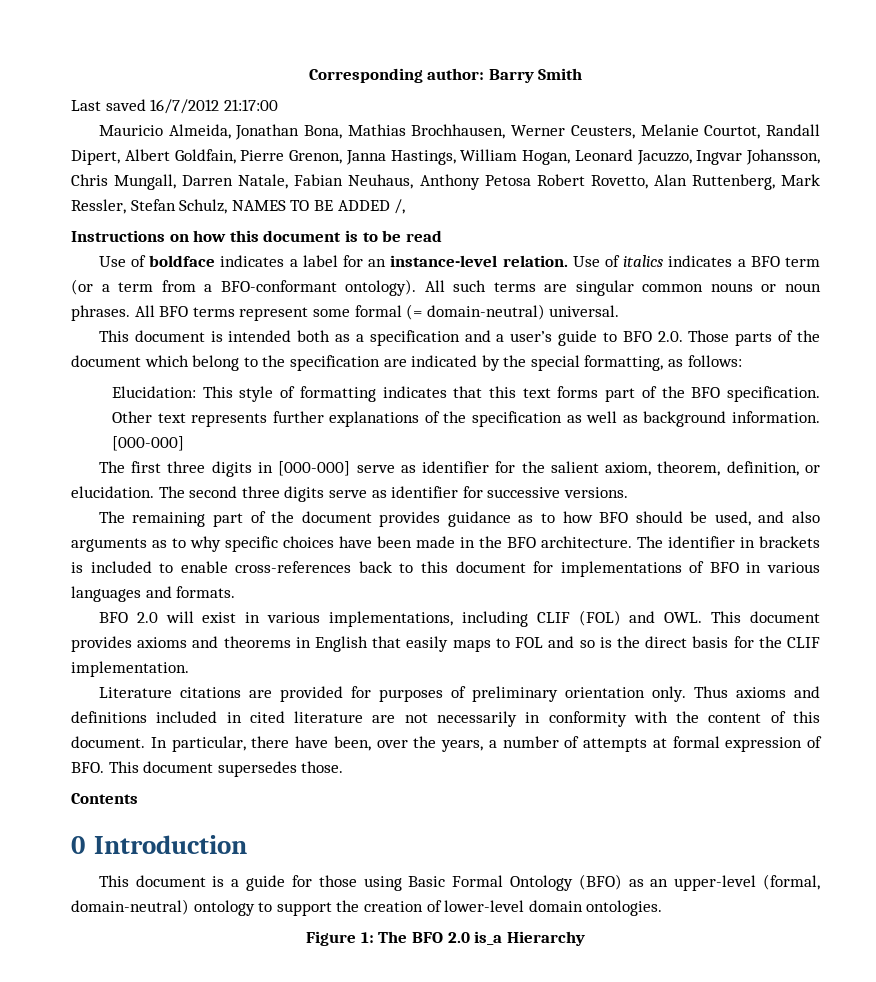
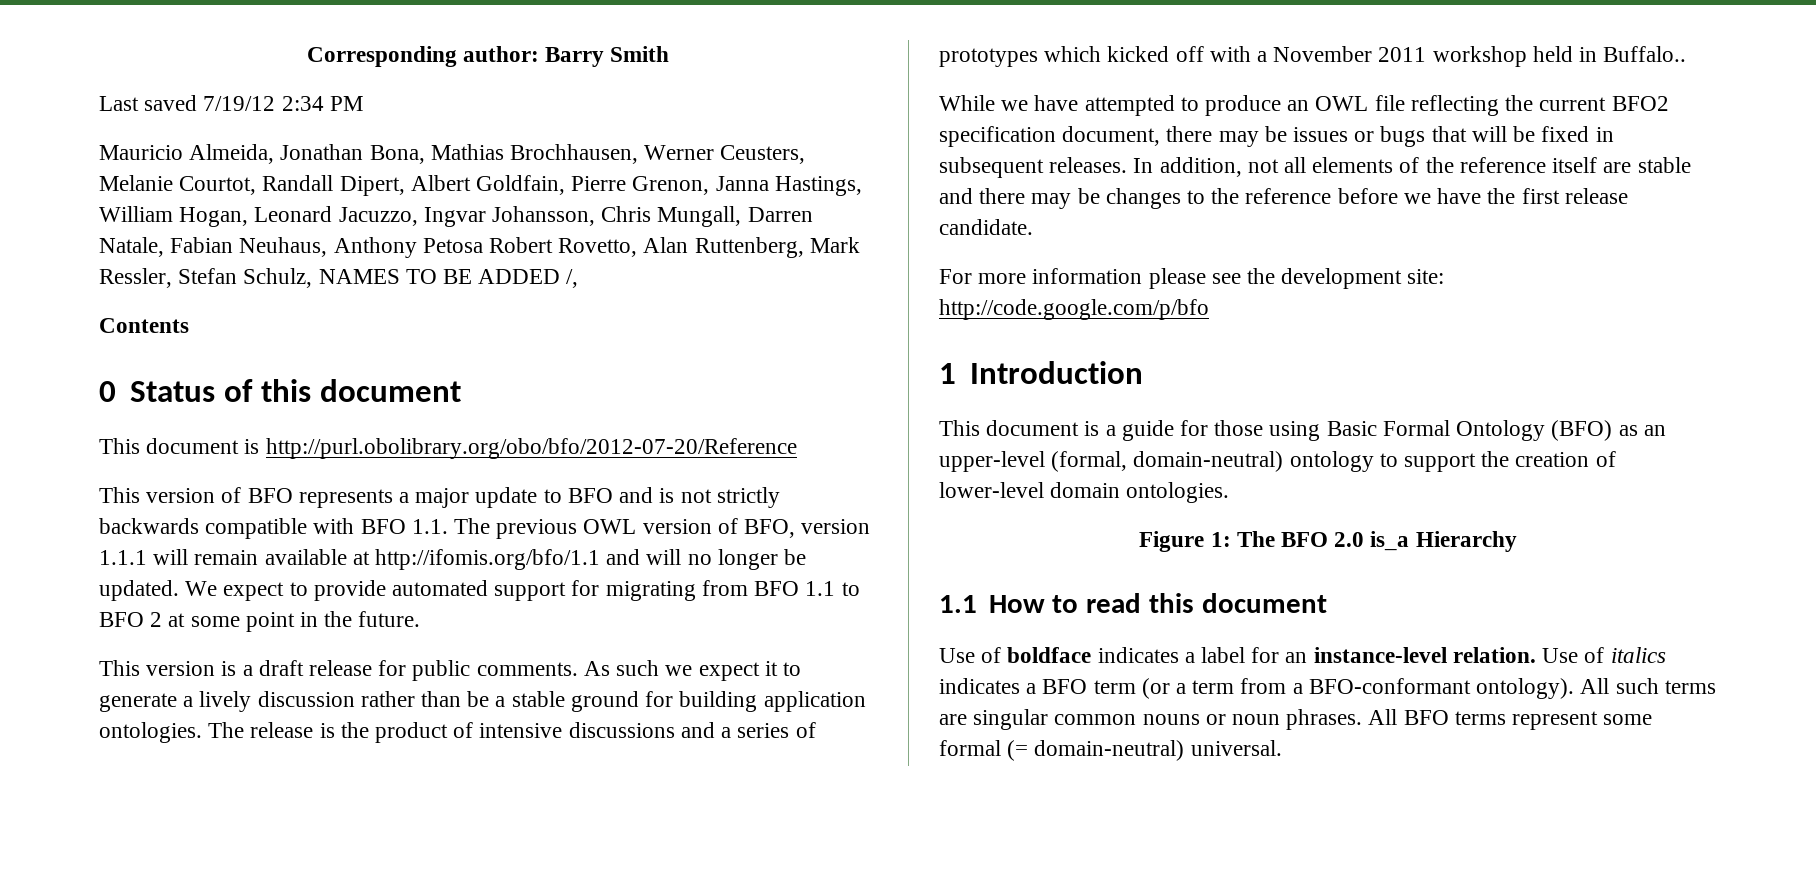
- Last saved 16/7/2012 21:17:00
+ Last saved 7/19/12 2:34 PM
- Instructions on how this document is to be read
+ Contents
+ 0 Status of this document
+ This document is http://purl.obolibrary.org/obo/bfo/2012-07-20/Reference
+ This version of BFO represents a major update to BFO and is not strictly backwards compatible with BFO 1.1. The previous OWL version of BFO, version 1.1.1 will remain available at http://ifomis.org/bfo/1.1 and will no longer be updated. We expect to provide automated support for migrating from BFO 1.1 to BFO 2 at some point in the future.
+ This version is a draft release for public comments. As such we expect it to generate a lively discussion rather than be a stable ground for building application ontologies. The release is the product of intensive discussions and a series of prototypes which kicked off with a November 2011 workshop held in Buffalo..
+ While we have attempted to produce an OWL file reflecting the current BFO2 specification document, there may be issues or bugs that will be fixed in subsequent releases. In addition, not all elements of the reference itself are stable and there may be changes to the reference before we have the first release candidate.
+ For more information please see the development site: http://code.google.com/p/bfo
+ 1 Introduction
+ This document is a guide for those using Basic Formal Ontology (BFO) as an upper-level (formal, domain-neutral) ontology to support the creation of lower-level domain ontologies.
+ Figure 1: The BFO 2.0 is_a Hierarchy
+ 1.1 How to read this document
- This document is intended both as a specification and a user’s guide to BFO 2.0. Those parts of the document which belong to the specification are indicated by the special formatting, as follows:
- Elucidation: This style of formatting indicates that this text forms part of the BFO specification. Other text represents further explanations of the specification as well as background information. [000-000]
- The first three digits in [000-000] serve as identifier for the salient axiom, theorem, definition, or elucidation. The second three digits serve as identifier for successive versions.
- The remaining part of the document provides guidance as to how BFO should be used, and also arguments as to why specific choices have been made in the BFO architecture. The identifier in brackets is included to enable cross-references back to this document for implementations of BFO in various languages and formats.
- BFO 2.0 will exist in various implementations, including CLIF (FOL) and OWL. This document provides axioms and theorems in English that easily maps to FOL and so is the direct basis for the CLIF implementation.
- Literature citations are provided for purposes of preliminary orientation only. Thus axioms and definitions included in cited literature are not necessarily in conformity with the content of this document. In particular, there have been, over the years, a number of attempts at formal expression of BFO. This document supersedes those.
- Contents
- 0 Introduction
- This document is a guide for those using Basic Formal Ontology (BFO) as an upper-level (formal, domain-neutral) ontology to support the creation of lower-level domain ontologies.
- Figure 1: The BFO 2.0 is_a Hierarchy

